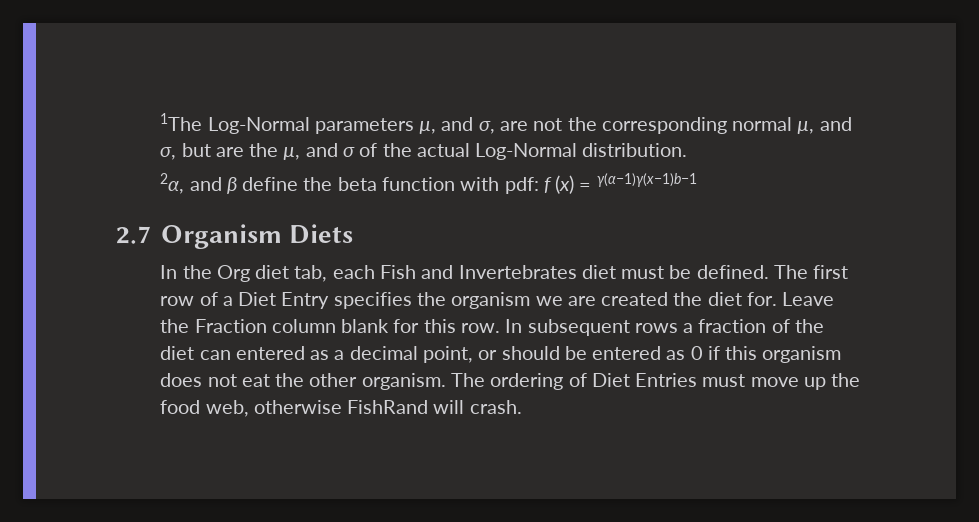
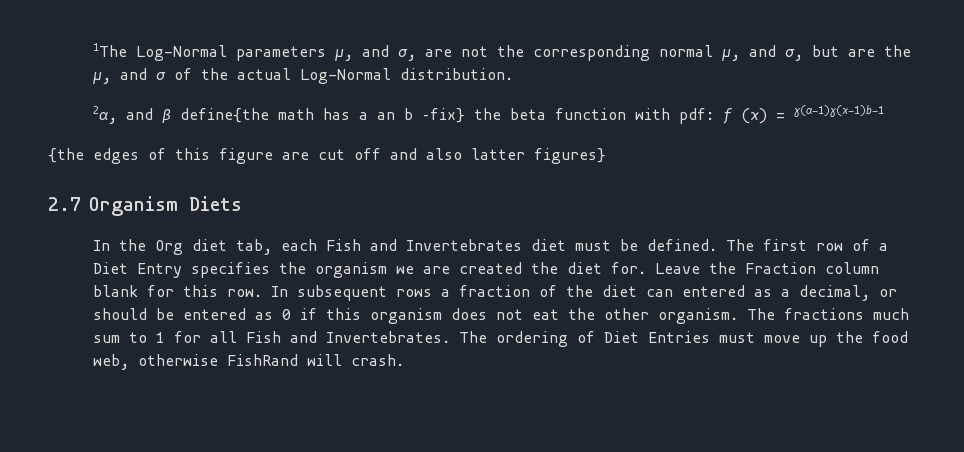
- 2α, and β define the beta function with pdf: f (x) = γ(α−1)γ(x−1)b−1
+ 2α, and β define{the math has a an b –fix} the beta function with pdf: f (x) = γ(α−1)γ(x−1)b−1
+ {the edges of this figure are cut off and also latter figures}
- In subsequent rows a fraction of the diet can entered as a decimal point, or should be entered as 0 if this organism does not eat the other organism.
+ In subsequent rows a fraction of the diet can entered as a decimal, or should be entered as 0 if this organism does not eat the other organism.
- The ordering of Diet Entries must move up the food web, otherwise FishRand will crash.
+ The fractions much sum to 1 for all Fish and Invertebrates. The ordering of Diet Entries must move up the food web, otherwise FishRand will crash.

